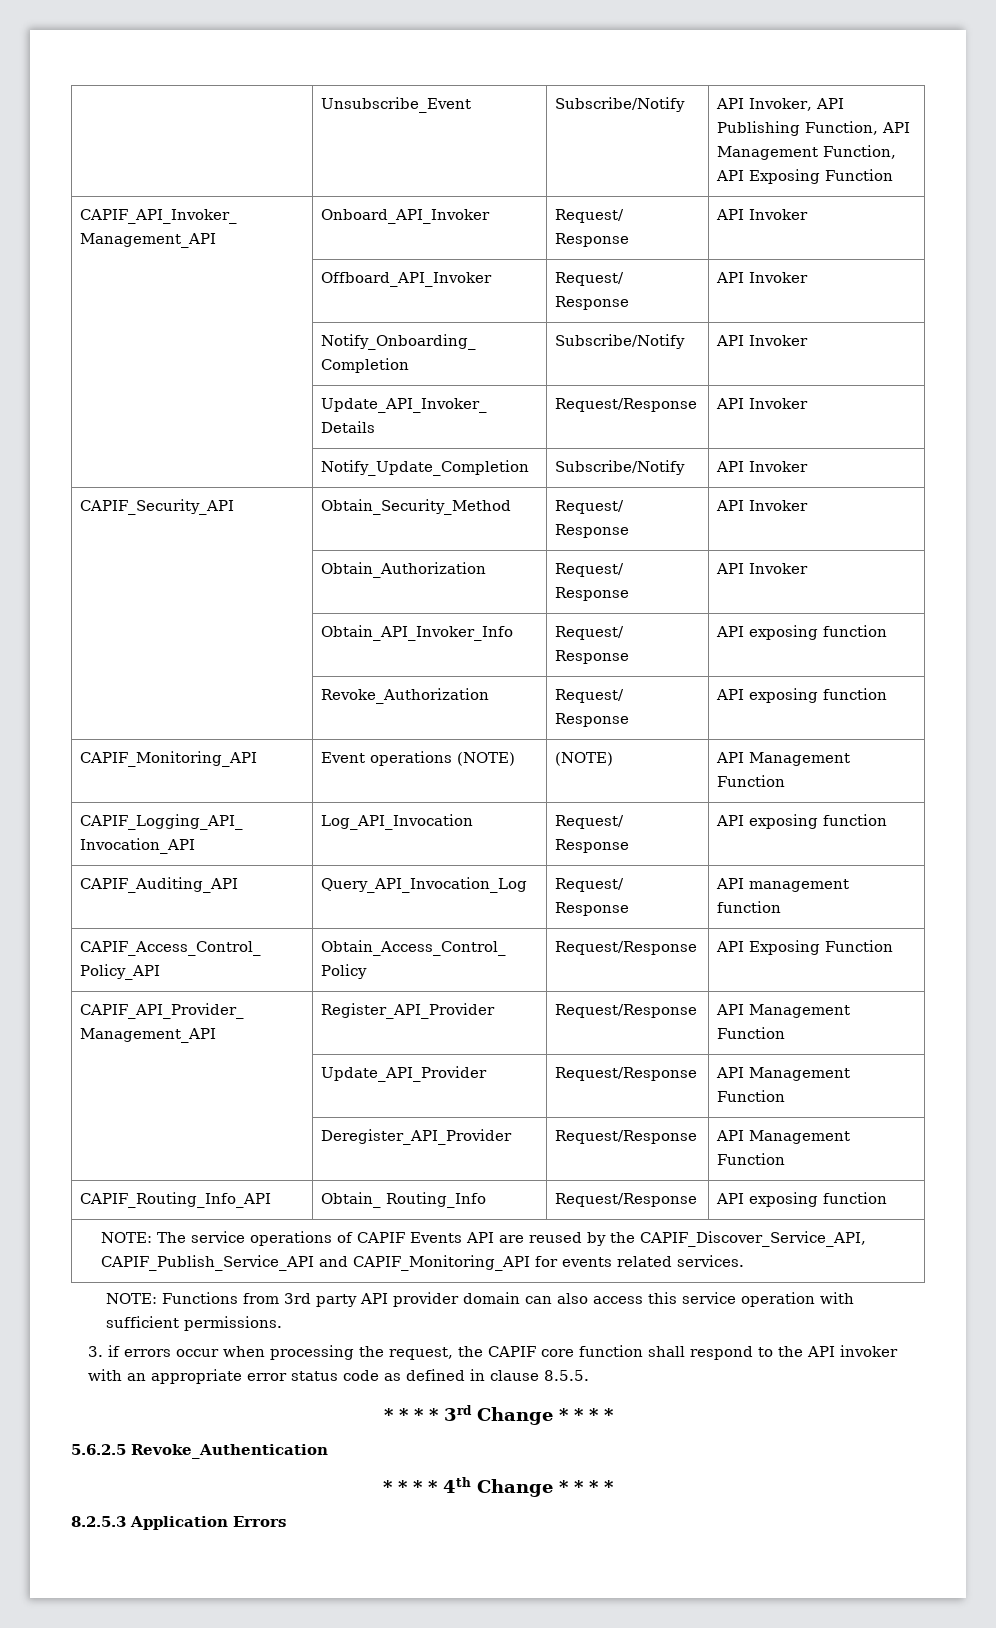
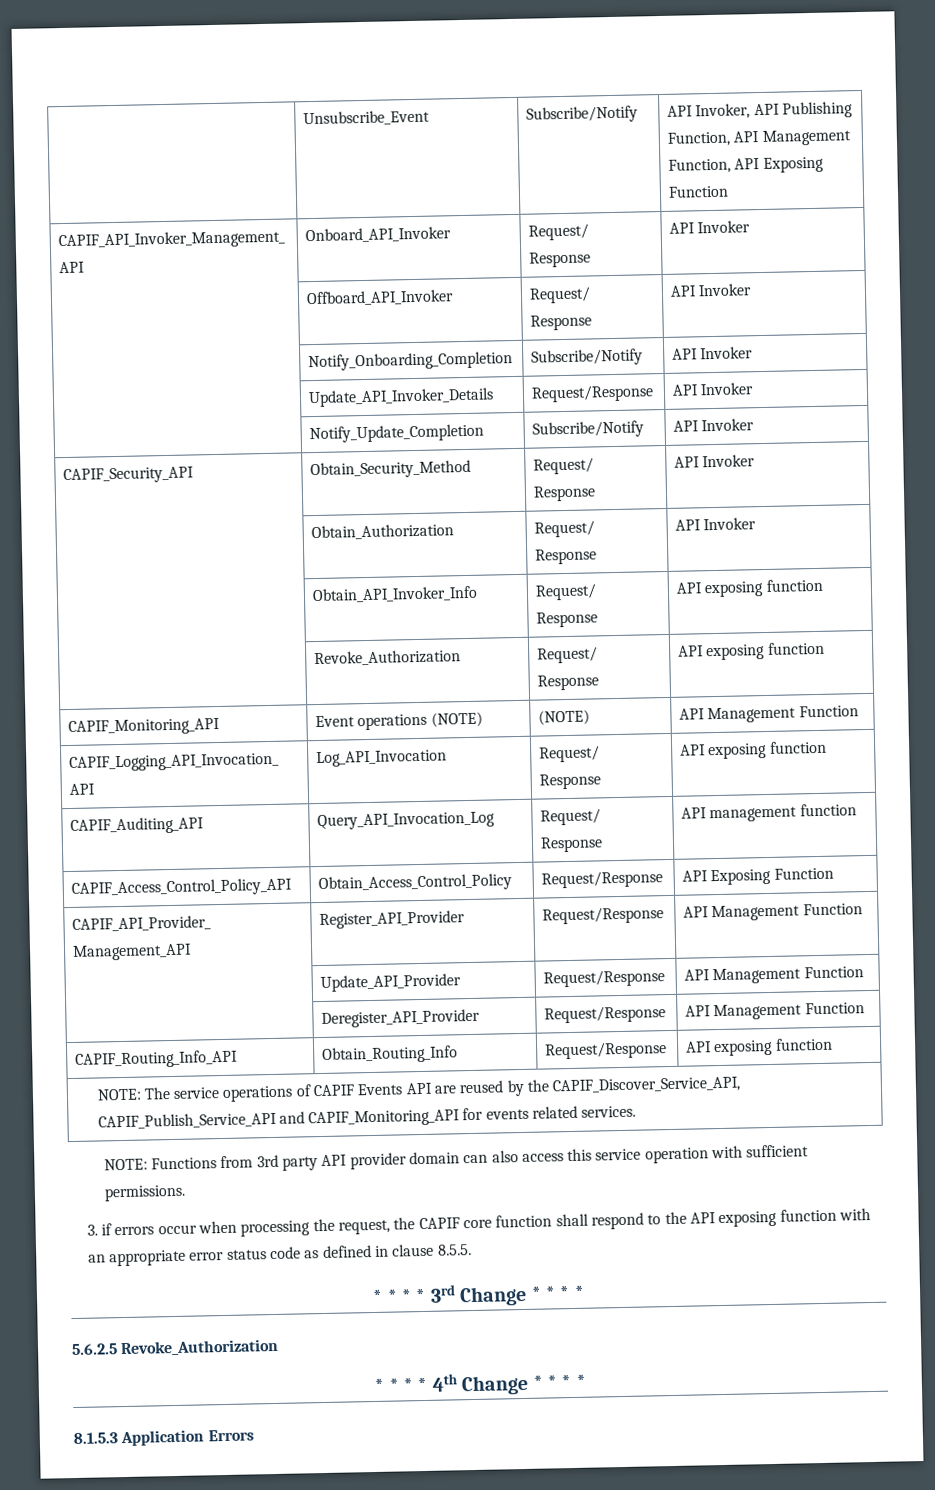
- CAPIF_Routing_Info_API | Obtain_ Routing_Info | Request/Response | API exposing function
+ CAPIF_Routing_Info_API | Obtain_Routing_Info | Request/Response | API exposing function
- 3. if errors occur when processing the request, the CAPIF core function shall respond to the API invoker with an appropriate error status code as defined in clause 8.5.5.
+ 3. if errors occur when processing the request, the CAPIF core function shall respond to the API exposing function with an appropriate error status code as defined in clause 8.5.5.
- 5.6.2.5 Revoke_Authentication
+ 5.6.2.5 Revoke_Authorization
- 8.2.5.3 Application Errors
+ 8.1.5.3 Application Errors

